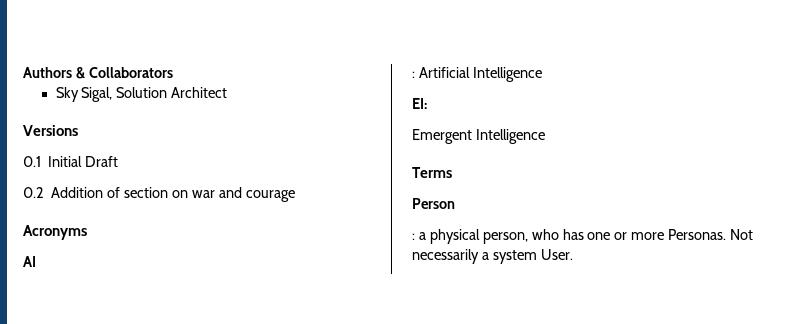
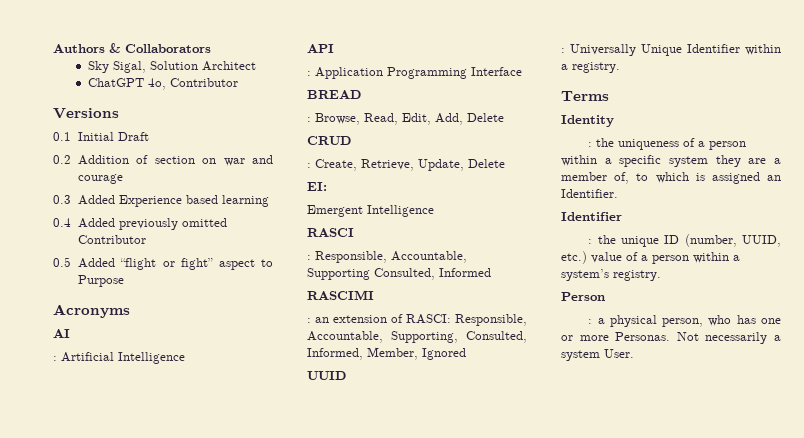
+ ChatGPT 4o, Contributor
+ 0.3 Added Experience based learning
+ 0.4 Added previously omitted Contributor
+ 0.5 Added “flight or fight” aspect to Purpose
+ API
+ : Application Programming Interface
+ BREAD
+ : Browse, Read, Edit, Add, Delete
+ CRUD
+ : Create, Retrieve, Update, Delete
  EI:
  Emergent Intelligence
+ RASCI
+ : Responsible, Accountable, Supporting Consulted, Informed
+ RASCIMI
+ : an extension of RASCI: Responsible, Accountable, Supporting, Consulted, Informed, Member, Ignored
+ UUID
+ : Universally Unique Identifier within a registry.
  Terms
+ Identity
+ : the uniqueness of a person within a specific system they are a member of, to which is assigned an Identifier.
+ Identifier
+ : the unique ID (number, UUID, etc.) value of a person within a system’s registry.

